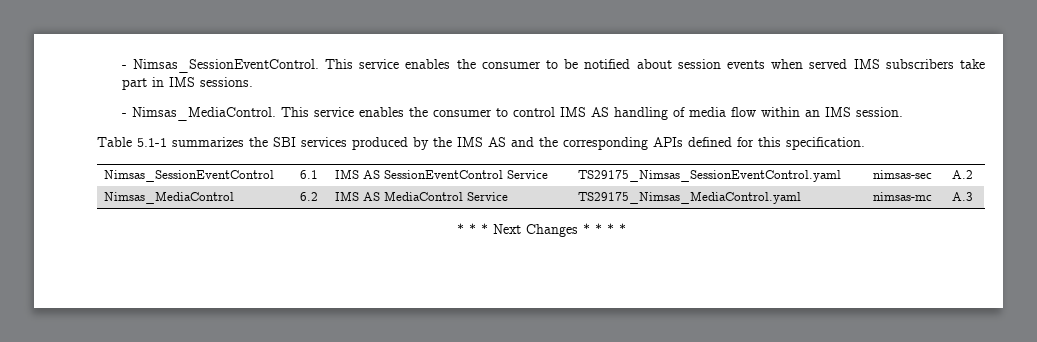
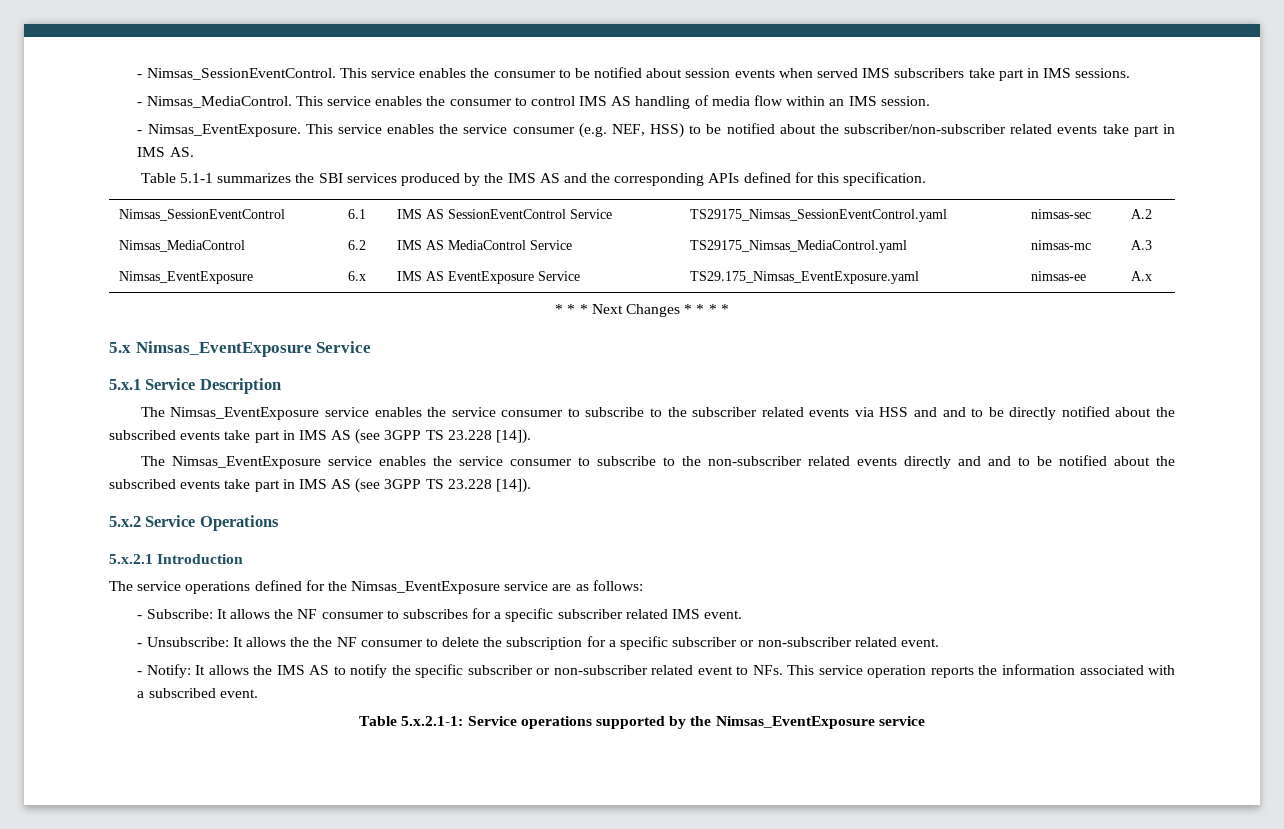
+ - Nimsas_EventExposure. This service enables the service consumer (e.g. NEF, HSS) to be notified about the subscriber/non-subscriber related events take part in IMS AS.
+ Nimsas_EventExposure | 6.x | IMS AS EventExposure Service | TS29.175_Nimsas_EventExposure.yaml | nimsas-ee | A.x
+ 5.x Nimsas_EventExposure Service
+ 5.x.1 Service Description
+ The Nimsas_EventExposure service enables the service consumer to subscribe to the subscriber related events via HSS and and to be directly notified about the subscribed events take part in IMS AS (see 3GPP TS 23.228 [14]).
+ The Nimsas_EventExposure service enables the service consumer to subscribe to the non-subscriber related events directly and and to be notified about the subscribed events take part in IMS AS (see 3GPP TS 23.228 [14]).
+ 5.x.2 Service Operations
+ 5.x.2.1 Introduction
+ The service operations defined for the Nimsas_EventExposure service are as follows:
+ - Subscribe: It allows the NF consumer to subscribes for a specific subscriber related IMS event.
+ - Unsubscribe: It allows the the NF consumer to delete the subscription for a specific subscriber or non-subscriber related event.
+ - Notify: It allows the IMS AS to notify the specific subscriber or non-subscriber related event to NFs. This service operation reports the information associated with a subscribed event.
+ Table 5.x.2.1-1: Service operations supported by the Nimsas_EventExposure service

